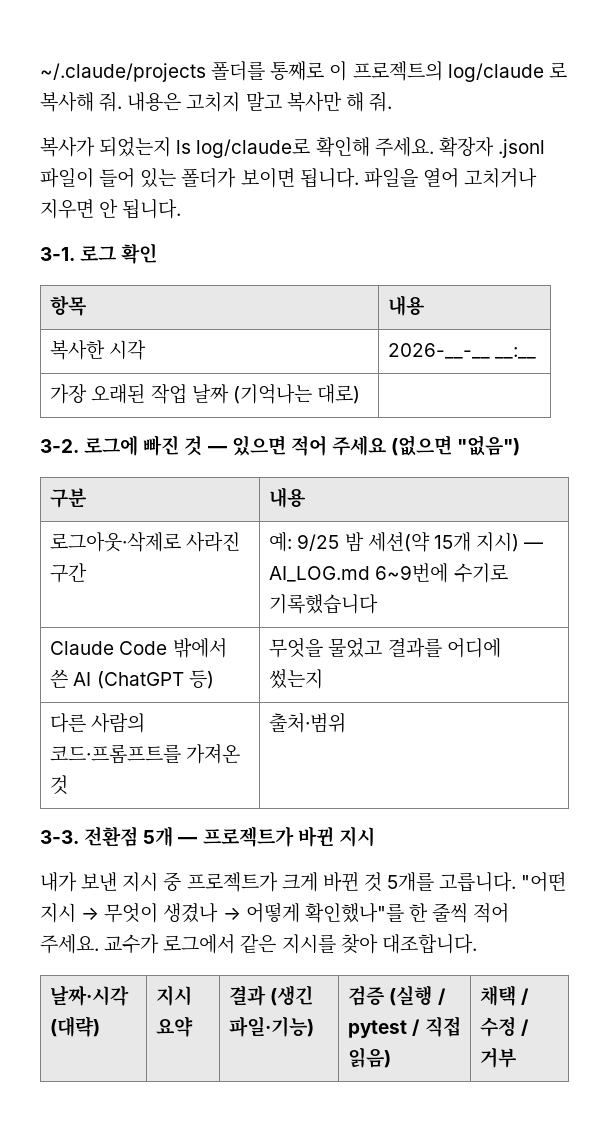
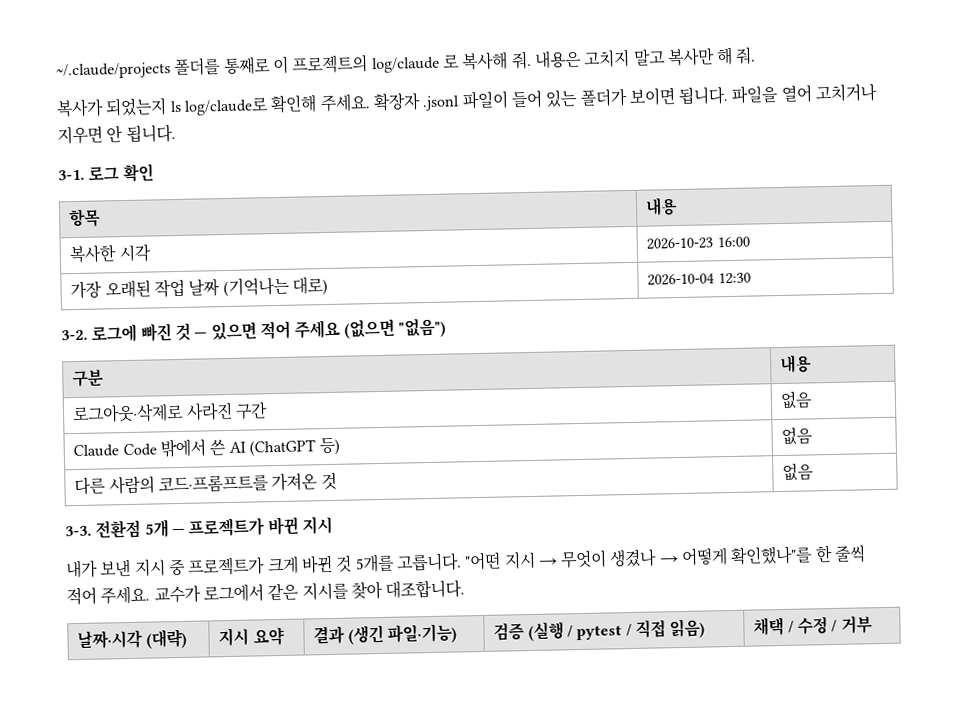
- 복사한 시각 | 2026-__-__ __:__
+ 복사한 시각 | 2026-10-23 16:00
- 가장 오래된 작업 날짜 (기억나는 대로) |
+ 가장 오래된 작업 날짜 (기억나는 대로) | 2026-10-04 12:30
- 로그아웃·삭제로 사라진 구간 | 예: 9/25 밤 세션(약 15개 지시) — AI_LOG.md 6~9번에 수기로 기록했습니다
+ 로그아웃·삭제로 사라진 구간 | 없음
- Claude Code 밖에서 쓴 AI (ChatGPT 등) | 무엇을 물었고 결과를 어디에 썼는지
+ Claude Code 밖에서 쓴 AI (ChatGPT 등) | 없음
- 다른 사람의 코드·프롬프트를 가져온 것 | 출처·범위
+ 다른 사람의 코드·프롬프트를 가져온 것 | 없음

